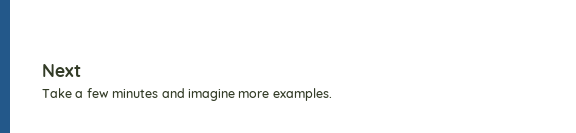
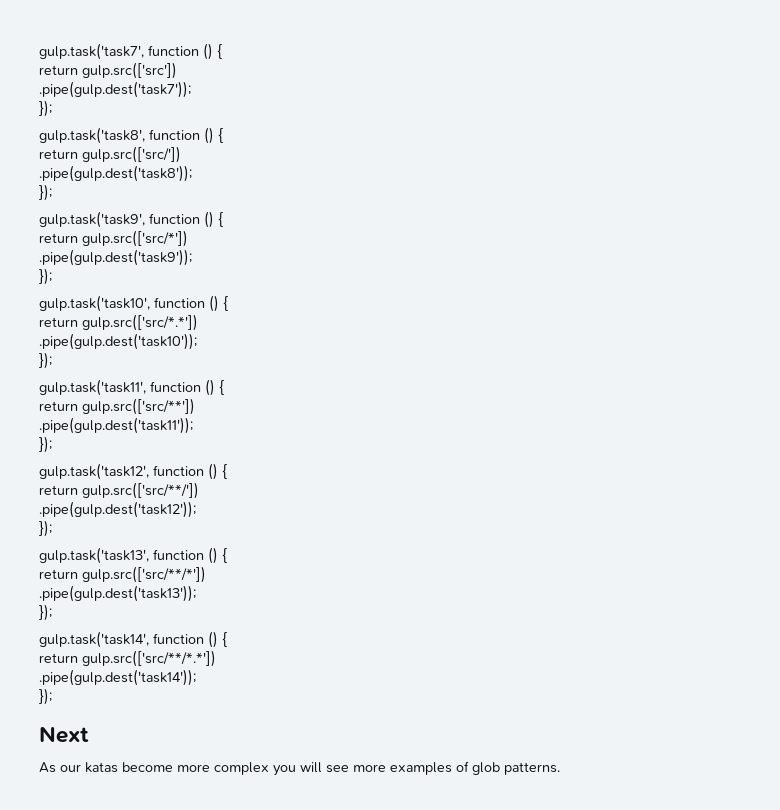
+ gulp.task('task7', function () {
+ return gulp.src(['src'])
+ .pipe(gulp.dest('task7'));
+ });
+ gulp.task('task8', function () {
+ return gulp.src(['src/'])
+ .pipe(gulp.dest('task8'));
+ });
+ gulp.task('task9', function () {
+ return gulp.src(['src/*'])
+ .pipe(gulp.dest('task9'));
+ });
+ gulp.task('task10', function () {
+ return gulp.src(['src/*.*'])
+ .pipe(gulp.dest('task10'));
+ });
+ gulp.task('task11', function () {
+ return gulp.src(['src/**'])
+ .pipe(gulp.dest('task11'));
+ });
+ gulp.task('task12', function () {
+ return gulp.src(['src/**/'])
+ .pipe(gulp.dest('task12'));
+ });
+ gulp.task('task13', function () {
+ return gulp.src(['src/**/*'])
+ .pipe(gulp.dest('task13'));
+ });
+ gulp.task('task14', function () {
+ return gulp.src(['src/**/*.*'])
+ .pipe(gulp.dest('task14'));
+ });
  Next
- Take a few minutes and imagine more examples.
+ As our katas become more complex you will see more examples of glob patterns.

